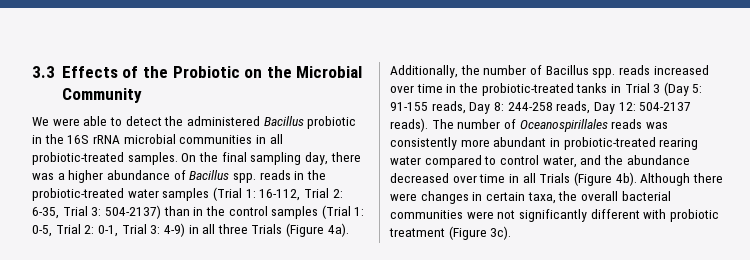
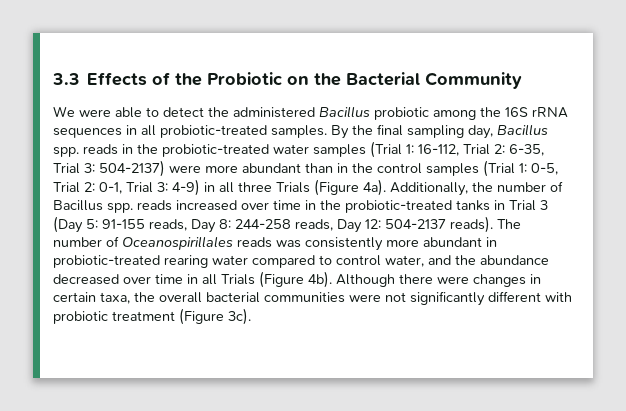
- 3.3 Effects of the Probiotic on the Microbial Community
+ 3.3 Effects of the Probiotic on the Bacterial Community
- We were able to detect the administered Bacillus probiotic in the 16S rRNA microbial communities in all probiotic-treated samples.
+ We were able to detect the administered Bacillus probiotic among the 16S rRNA sequences in all probiotic-treated samples.
- On the final sampling day, there was a higher abundance of Bacillus spp. reads in the probiotic-treated water samples (Trial 1: 16-112, Trial 2: 6-35, Trial 3: 504-2137) than in the control samples (Trial 1: 0-5, Trial 2: 0-1, Trial 3: 4-9) in all three Trials (Figure 4a).
+ By the final sampling day, Bacillus spp. reads in the probiotic-treated water samples (Trial 1: 16-112, Trial 2: 6-35, Trial 3: 504-2137) were more abundant than in the control samples (Trial 1: 0-5, Trial 2: 0-1, Trial 3: 4-9) in all three Trials (Figure 4a).

